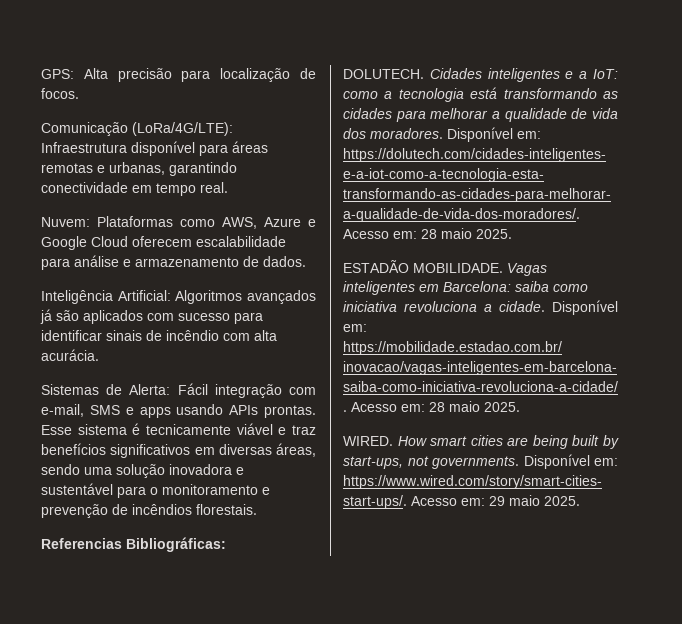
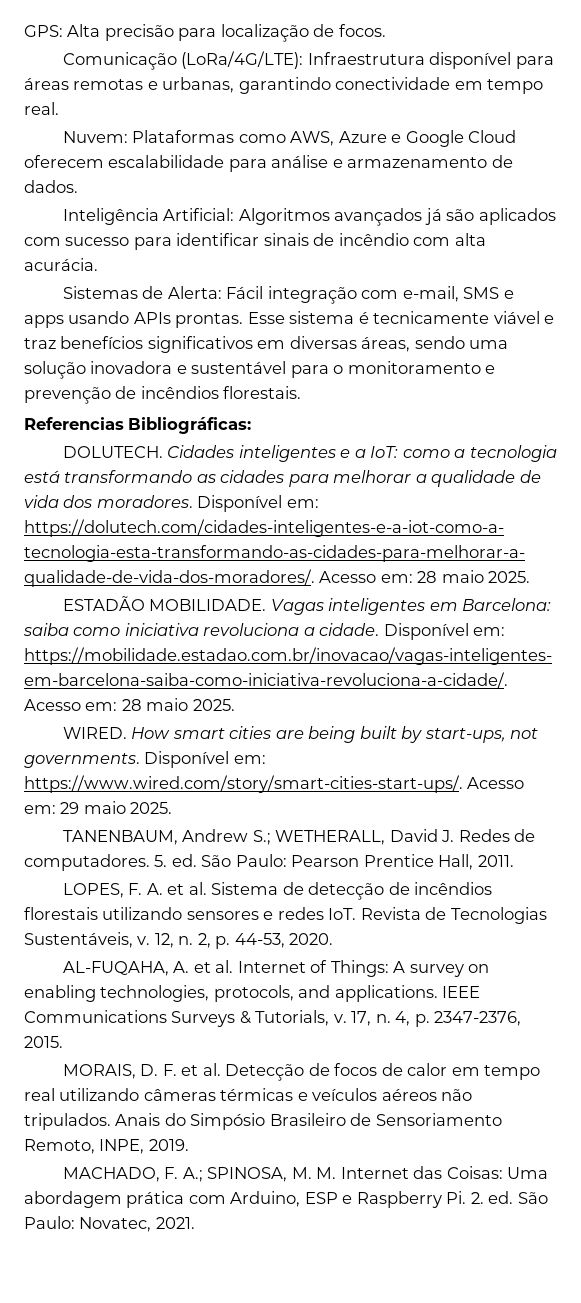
+ TANENBAUM, Andrew S.; WETHERALL, David J. Redes de computadores. 5. ed. São Paulo: Pearson Prentice Hall, 2011.
+ LOPES, F. A. et al. Sistema de detecção de incêndios florestais utilizando sensores e redes IoT. Revista de Tecnologias Sustentáveis, v. 12, n. 2, p. 44-53, 2020.
+ AL-FUQAHA, A. et al. Internet of Things: A survey on enabling technologies, protocols, and applications. IEEE Communications Surveys & Tutorials, v. 17, n. 4, p. 2347-2376, 2015.
+ MORAIS, D. F. et al. Detecção de focos de calor em tempo real utilizando câmeras térmicas e veículos aéreos não tripulados. Anais do Simpósio Brasileiro de Sensoriamento Remoto, INPE, 2019.
+ MACHADO, F. A.; SPINOSA, M. M. Internet das Coisas: Uma abordagem prática com Arduino, ESP e Raspberry Pi. 2. ed. São Paulo: Novatec, 2021.

